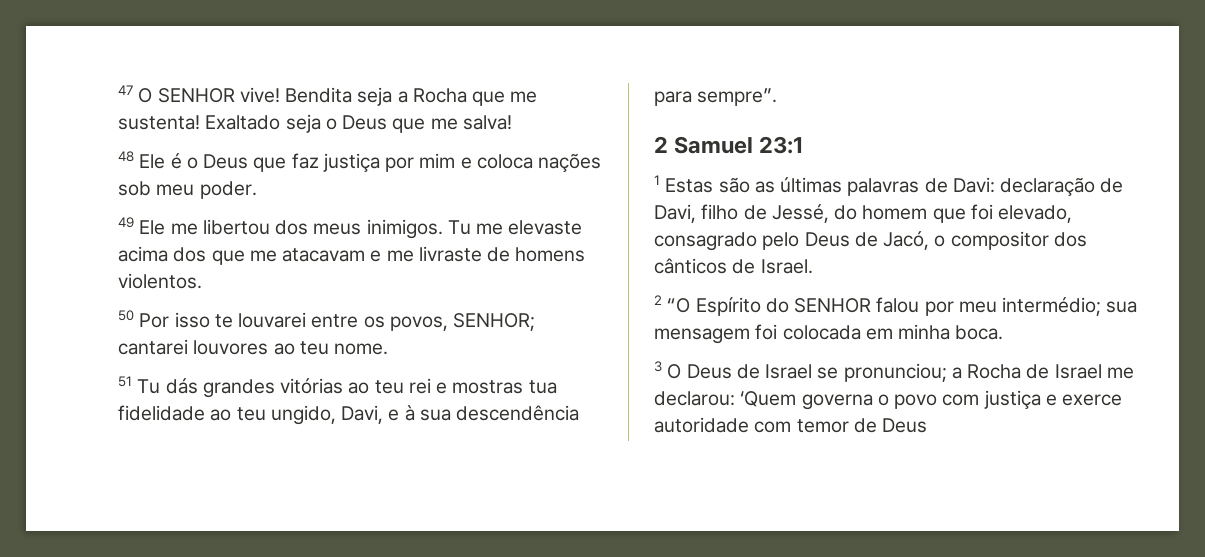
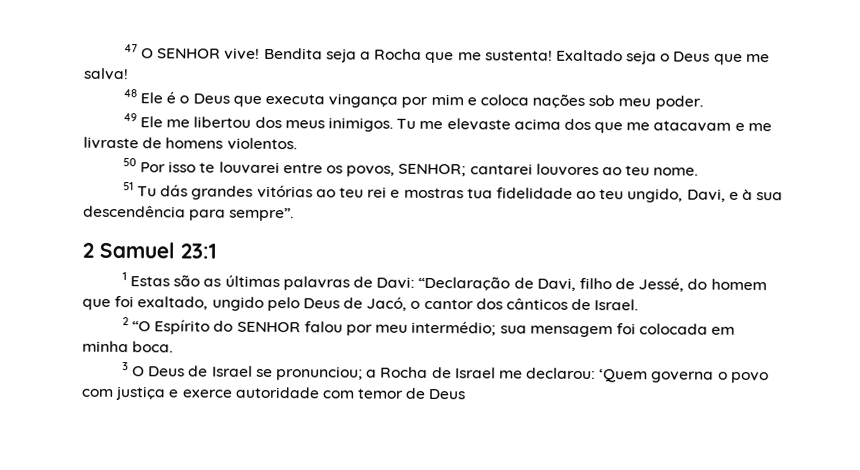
- 48 Ele é o Deus que faz justiça por mim e coloca nações sob meu poder.
+ 48 Ele é o Deus que executa vingança por mim e coloca nações sob meu poder.
- 1 Estas são as últimas palavras de Davi: declaração de Davi, filho de Jessé, do homem que foi elevado, consagrado pelo Deus de Jacó, o compositor dos cânticos de Israel.
+ 1 Estas são as últimas palavras de Davi: “Declaração de Davi, filho de Jessé, do homem que foi exaltado, ungido pelo Deus de Jacó, o cantor dos cânticos de Israel.

